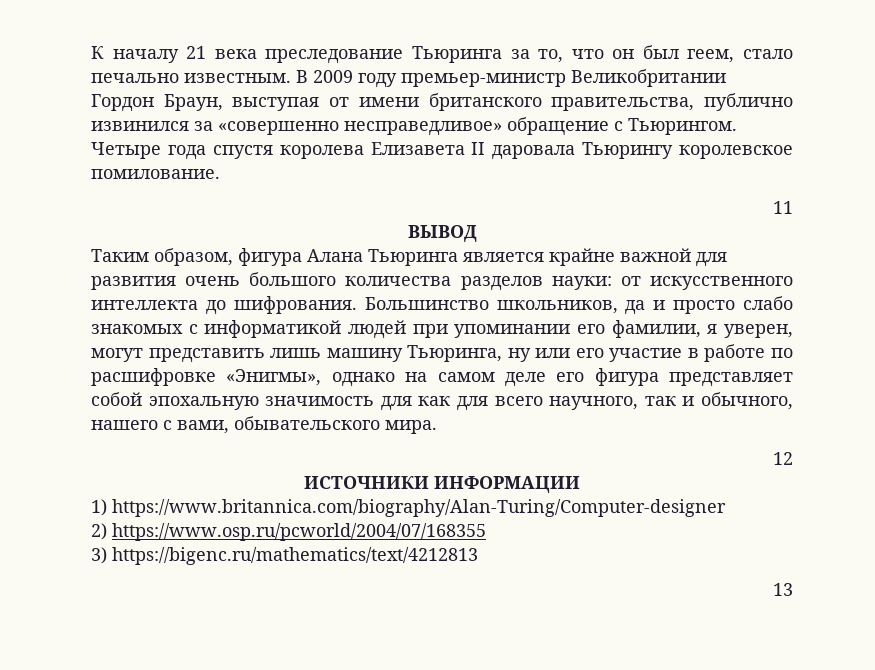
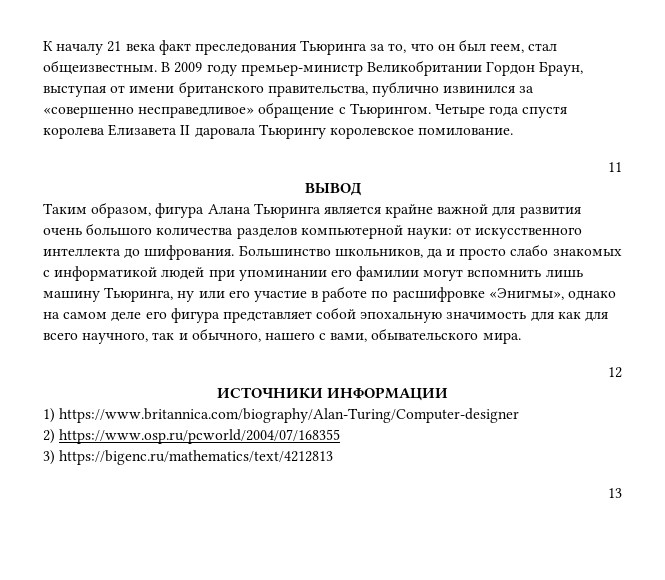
- К началу 21 века преследование Тьюринга за то, что он был геем, стало печально известным.
+ К началу 21 века факт преследования Тьюринга за то, что он был геем, стал общеизвестным.
- Таким образом, фигура Алана Тьюринга является крайне важной для развития очень большого количества разделов науки: от искусственного интеллекта до шифрования.
+ Таким образом, фигура Алана Тьюринга является крайне важной для развития очень большого количества разделов компьютерной науки: от искусственного интеллекта до шифрования.
- Большинство школьников, да и просто слабо знакомых с информатикой людей при упоминании его фамилии, я уверен, могут представить лишь машину Тьюринга, ну или его участие в работе по расшифровке «Энигмы», однако на самом деле его фигура представляет собой эпохальную значимость для как для всего научного, так и обычного, нашего с вами, обывательского мира.
+ Большинство школьников, да и просто слабо знакомых с информатикой людей при упоминании его фамилии могут вспомнить лишь машину Тьюринга, ну или его участие в работе по расшифровке «Энигмы», однако на самом деле его фигура представляет собой эпохальную значимость для как для всего научного, так и обычного, нашего с вами, обывательского мира.

